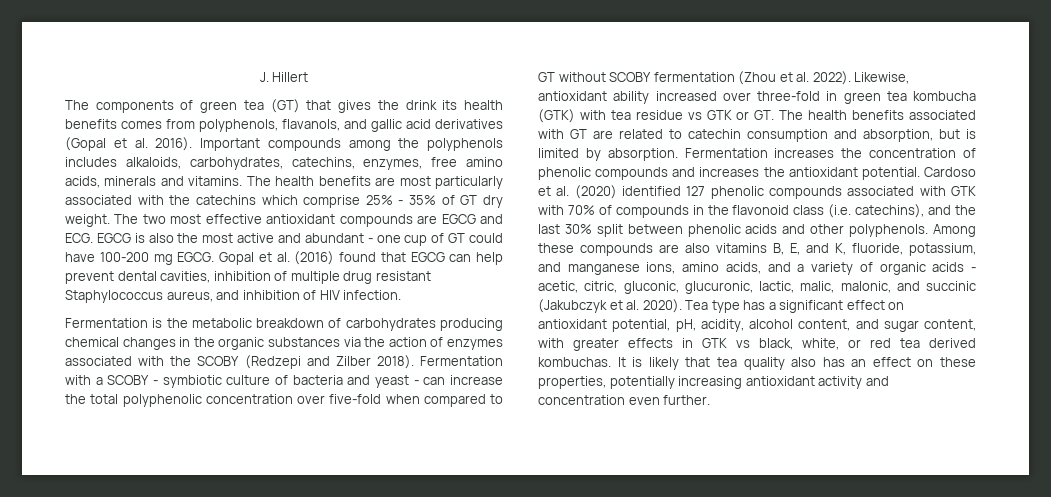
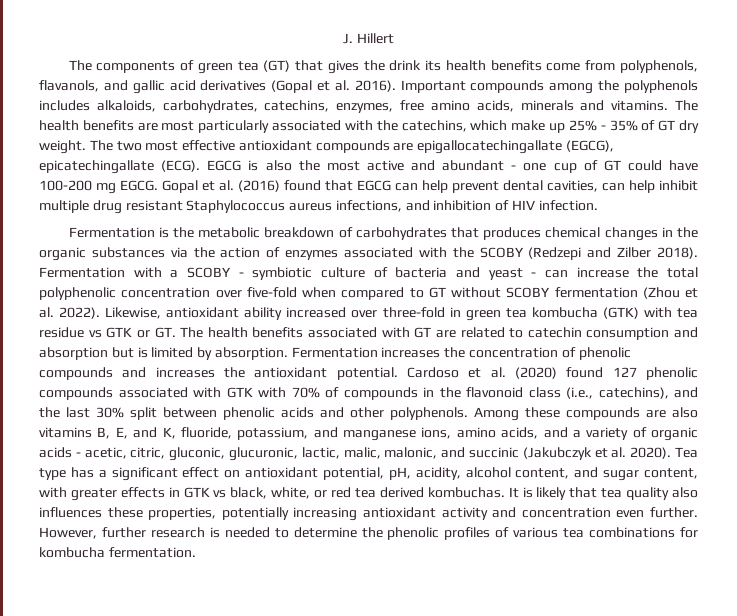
- The components of green tea (GT) that gives the drink its health benefits comes from polyphenols, flavanols, and gallic acid derivatives (Gopal et al. 2016).
+ The components of green tea (GT) that gives the drink its health benefits come from polyphenols, flavanols, and gallic acid derivatives (Gopal et al. 2016).
- The health benefits are most particularly associated with the catechins which comprise 25% - 35% of GT dry weight.
+ The health benefits are most particularly associated with the catechins, which make up 25% - 35% of GT dry weight.
- The two most effective antioxidant compounds are EGCG and ECG. EGCG is also the most active and abundant - one cup of GT could have 100-200 mg EGCG.
+ The two most effective antioxidant compounds are epigallocatechingallate (EGCG), epicatechingallate (ECG). EGCG is also the most active and abundant - one cup of GT could have 100-200 mg EGCG.
- Gopal et al. (2016) found that EGCG can help prevent dental cavities, inhibition of multiple drug resistant Staphylococcus aureus, and inhibition of HIV infection.
+ Gopal et al. (2016) found that EGCG can help prevent dental cavities, can help inhibit multiple drug resistant Staphylococcus aureus infections, and inhibition of HIV infection.
- Fermentation is the metabolic breakdown of carbohydrates producing chemical changes in the organic substances via the action of enzymes associated with the SCOBY (Redzepi and Zilber 2018).
+ Fermentation is the metabolic breakdown of carbohydrates that produces chemical changes in the organic substances via the action of enzymes associated with the SCOBY (Redzepi and Zilber 2018).
- Likewise, antioxidant ability increased over three-fold in green tea kombucha (GTK) with tea residue vs GTK or GT. The health benefits associated with GT are related to catechin consumption and absorption, but is limited by absorption.
+ Likewise, antioxidant ability increased over three-fold in green tea kombucha (GTK) with tea residue vs GTK or GT. The health benefits associated with GT are related to catechin consumption and absorption but is limited by absorption.
- Cardoso et al. (2020) identified 127 phenolic compounds associated with GTK with 70% of compounds in the flavonoid class (i.e. catechins), and the last 30% split between phenolic acids and other polyphenols.
+ Cardoso et al. (2020) found 127 phenolic compounds associated with GTK with 70% of compounds in the flavonoid class (i.e., catechins), and the last 30% split between phenolic acids and other polyphenols.
- It is likely that tea quality also has an effect on these properties, potentially increasing antioxidant activity and concentration even further.
+ It is likely that tea quality also influences these properties, potentially increasing antioxidant activity and concentration even further.
+ However, further research is needed to determine the phenolic profiles of various tea combinations for kombucha fermentation.

